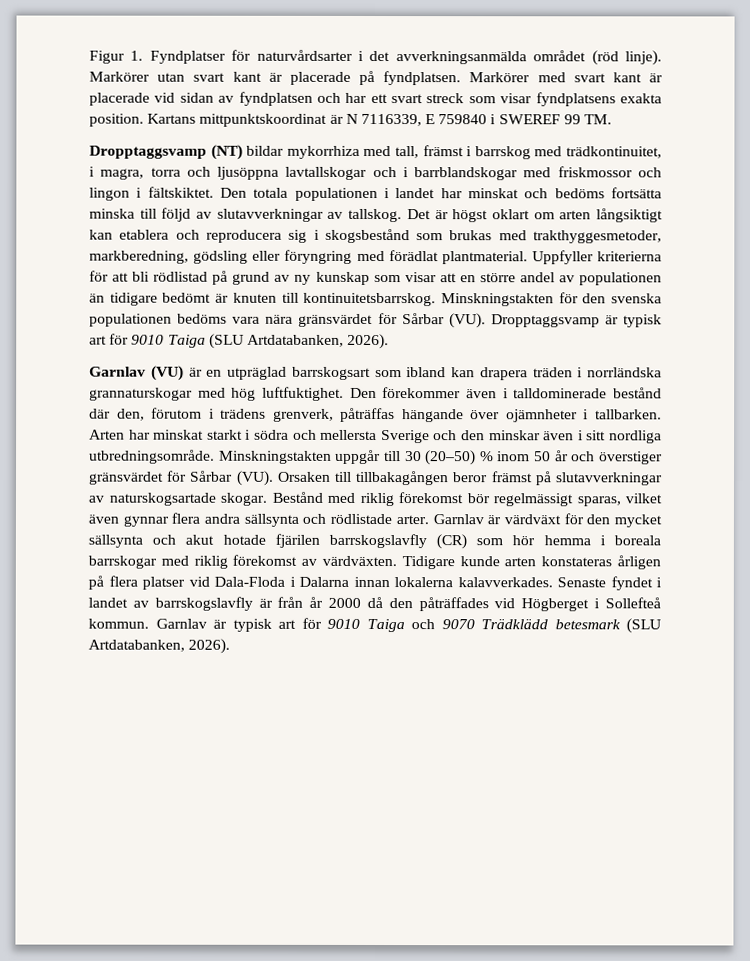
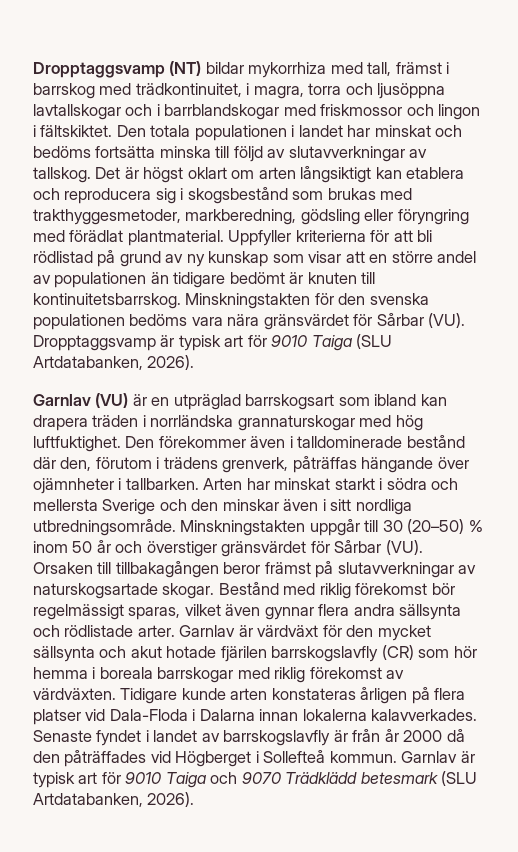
- Figur 1. Fyndplatser för naturvårdsarter i det avverkningsanmälda området (röd linje). Markörer utan svart kant är placerade på fyndplatsen. Markörer med svart kant är placerade vid sidan av fyndplatsen och har ett svart streck som visar fyndplatsens exakta position. Kartans mittpunktskoordinat är N 7116339, E 759840 i SWEREF 99 TM.

